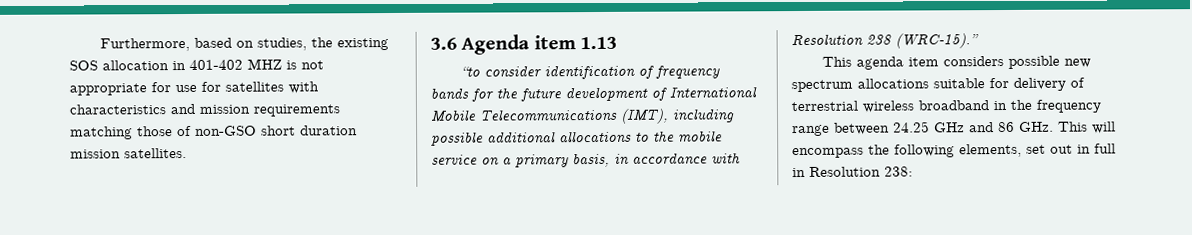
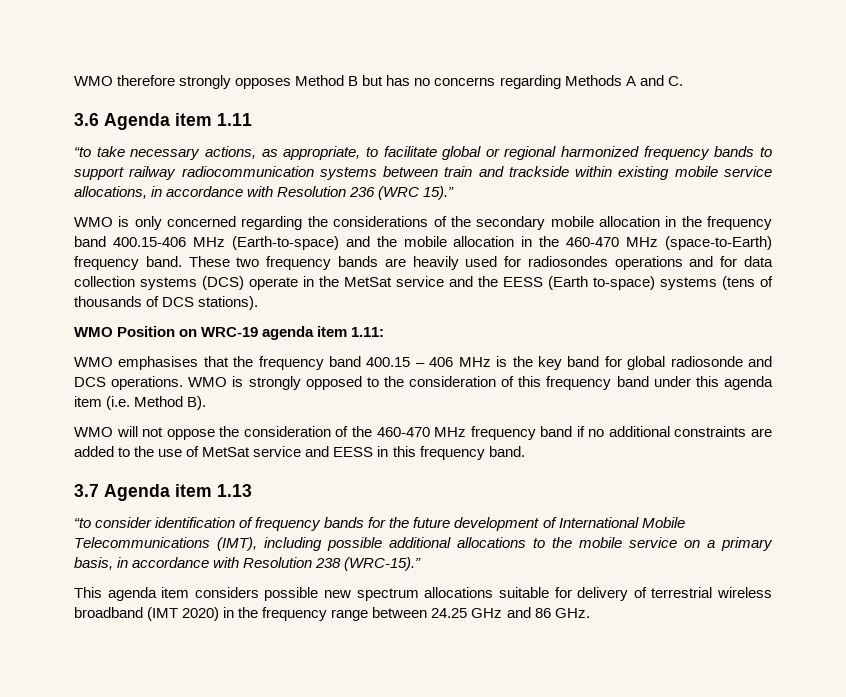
- Furthermore, based on studies, the existing SOS allocation in 401-402 MHZ is not appropriate for use for satellites with characteristics and mission requirements matching those of non-GSO short duration mission satellites.
- 3.6 Agenda item 1.13
+ WMO therefore strongly opposes Method B but has no concerns regarding Methods A and C.
+ 3.6 Agenda item 1.11
+ “to take necessary actions, as appropriate, to facilitate global or regional harmonized frequency bands to support railway radiocommunication systems between train and trackside within existing mobile service allocations, in accordance with Resolution 236 (WRC 15).”
+ WMO is only concerned regarding the considerations of the secondary mobile allocation in the frequency band 400.15-406 MHz (Earth-to-space) and the mobile allocation in the 460-470 MHz (space-to-Earth) frequency band. These two frequency bands are heavily used for radiosondes operations and for data collection systems (DCS) operate in the MetSat service and the EESS (Earth to-space) systems (tens of thousands of DCS stations).
+ WMO Position on WRC-19 agenda item 1.11:
+ WMO emphasises that the frequency band 400.15 – 406 MHz is the key band for global radiosonde and DCS operations. WMO is strongly opposed to the consideration of this frequency band under this agenda item (i.e. Method B).
+ WMO will not oppose the consideration of the 460-470 MHz frequency band if no additional constraints are added to the use of MetSat service and EESS in this frequency band.
+ 3.7 Agenda item 1.13
- This agenda item considers possible new spectrum allocations suitable for delivery of terrestrial wireless broadband in the frequency range between 24.25 GHz and 86 GHz. This will encompass the following elements, set out in full in Resolution 238:
+ This agenda item considers possible new spectrum allocations suitable for delivery of terrestrial wireless broadband (IMT 2020) in the frequency range between 24.25 GHz and 86 GHz.

